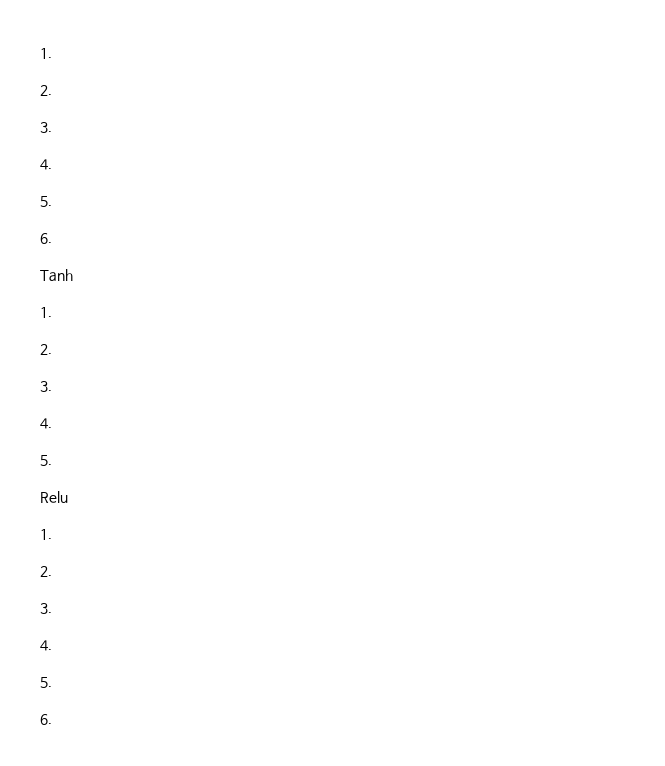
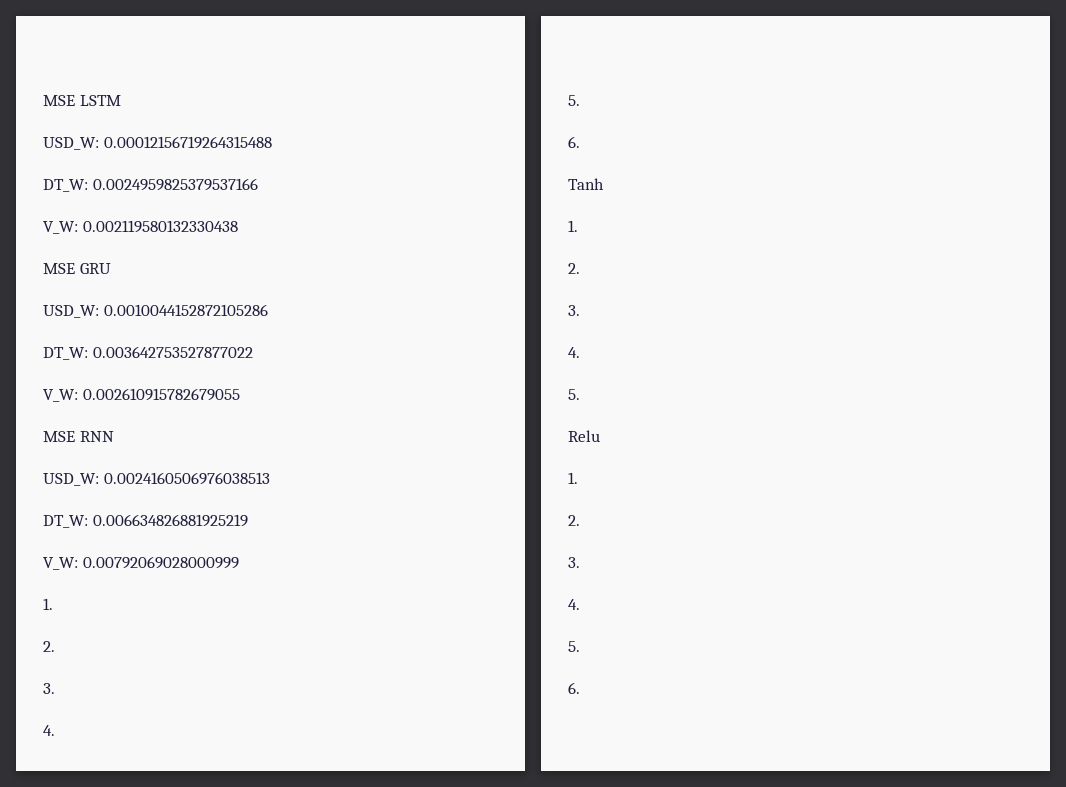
+ MSE LSTM
+ USD_W: 0.00012156719264315488
+ DT_W: 0.0024959825379537166
+ V_W: 0.002119580132330438
+ MSE GRU
+ USD_W: 0.0010044152872105286
+ DT_W: 0.003642753527877022
+ V_W: 0.002610915782679055
+ MSE RNN
+ USD_W: 0.0024160506976038513
+ DT_W: 0.006634826881925219
+ V_W: 0.00792069028000999

